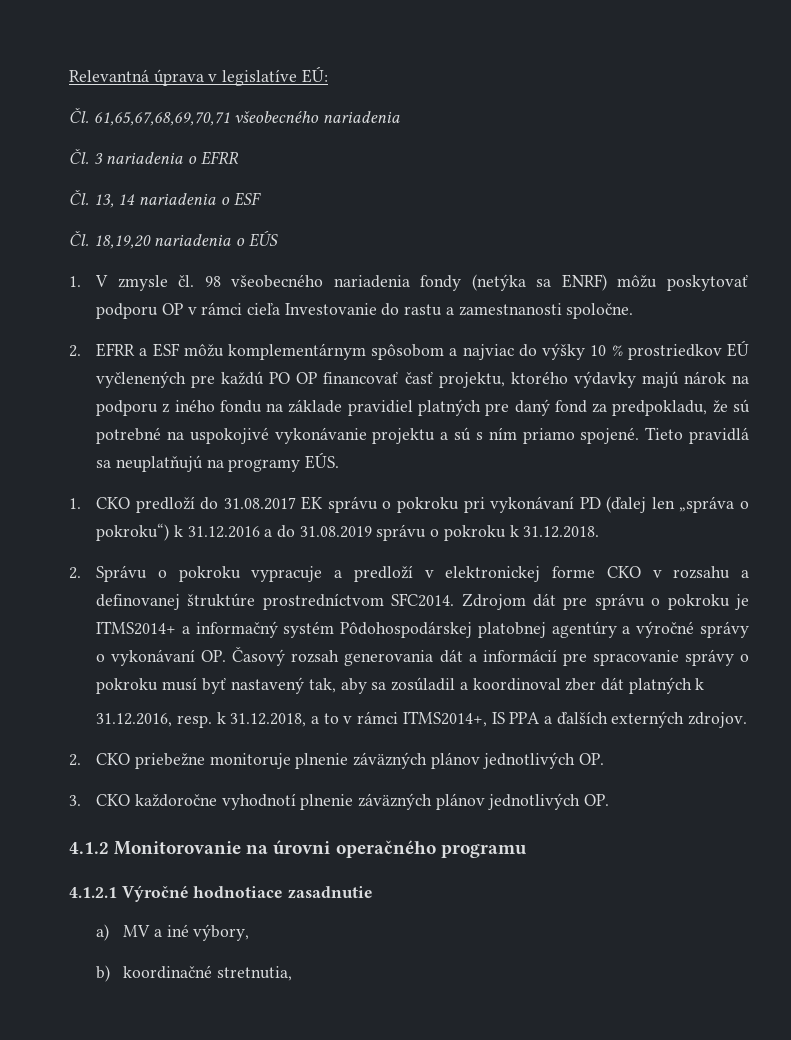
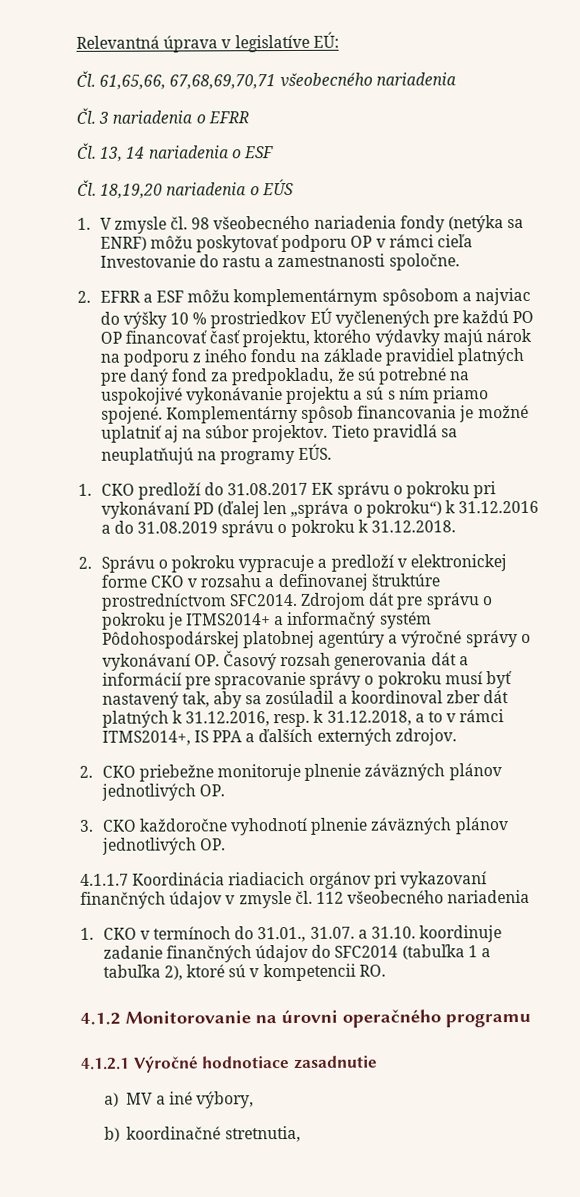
- Čl. 61,65,67,68,69,70,71 všeobecného nariadenia
+ Čl. 61,65,66, 67,68,69,70,71 všeobecného nariadenia
+ Komplementárny spôsob financovania je možné uplatniť aj na súbor projektov.
- Zdrojom dát pre správu o pokroku je ITMS2014+ a informačný systém Pôdohospodárskej platobnej agentúry a výročné správy o vykonávaní OP. Časový rozsah generovania dát a informácií pre spracovanie správy o pokroku musí byť nastavený tak, aby sa zosúladil a koordinoval zber dát platných k
- 31.12.2016, resp. k 31.12.2018, a to v rámci ITMS2014+, IS PPA a ďalších externých zdrojov.
+ Zdrojom dát pre správu o pokroku je ITMS2014+ a informačný systém Pôdohospodárskej platobnej agentúry a výročné správy o vykonávaní OP. Časový rozsah generovania dát a informácií pre spracovanie správy o pokroku musí byť nastavený tak, aby sa zosúladil a koordinoval zber dát platných k 31.12.2016, resp. k 31.12.2018, a to v rámci ITMS2014+, IS PPA a ďalších externých zdrojov.
+ 4.1.1.7 Koordinácia riadiacich orgánov pri vykazovaní finančných údajov v zmysle čl. 112 všeobecného nariadenia
+ 1. CKO v termínoch do 31.01., 31.07. a 31.10. koordinuje zadanie finančných údajov do SFC2014 (tabuľka 1 a tabuľka 2), ktoré sú v kompetencii RO.

